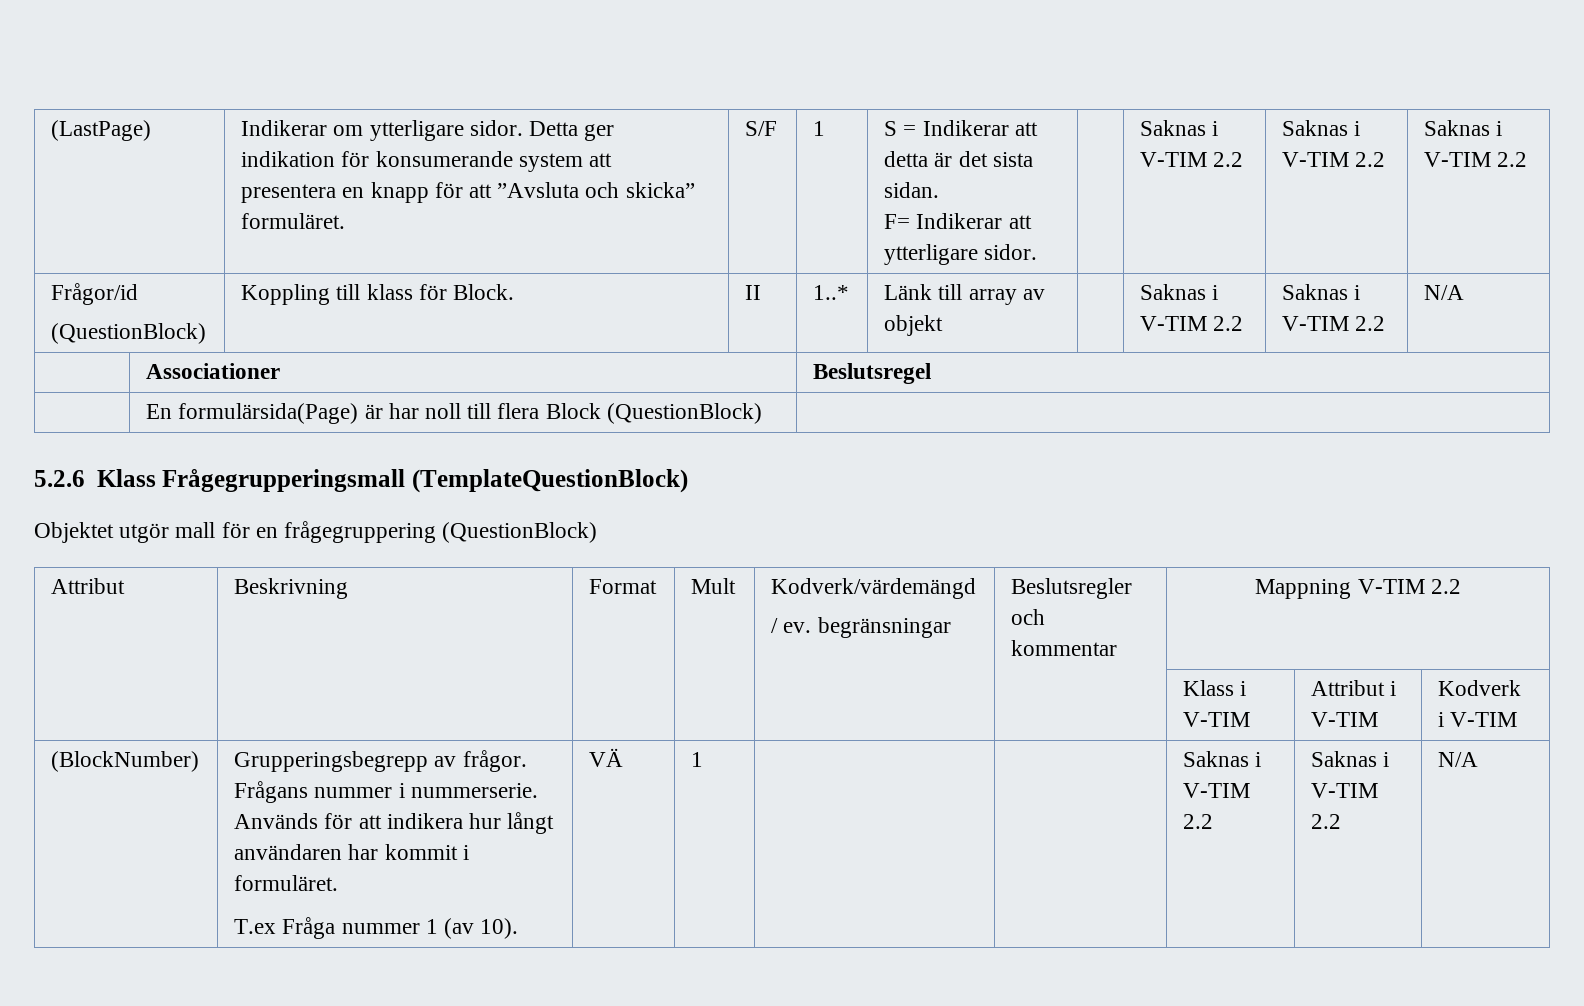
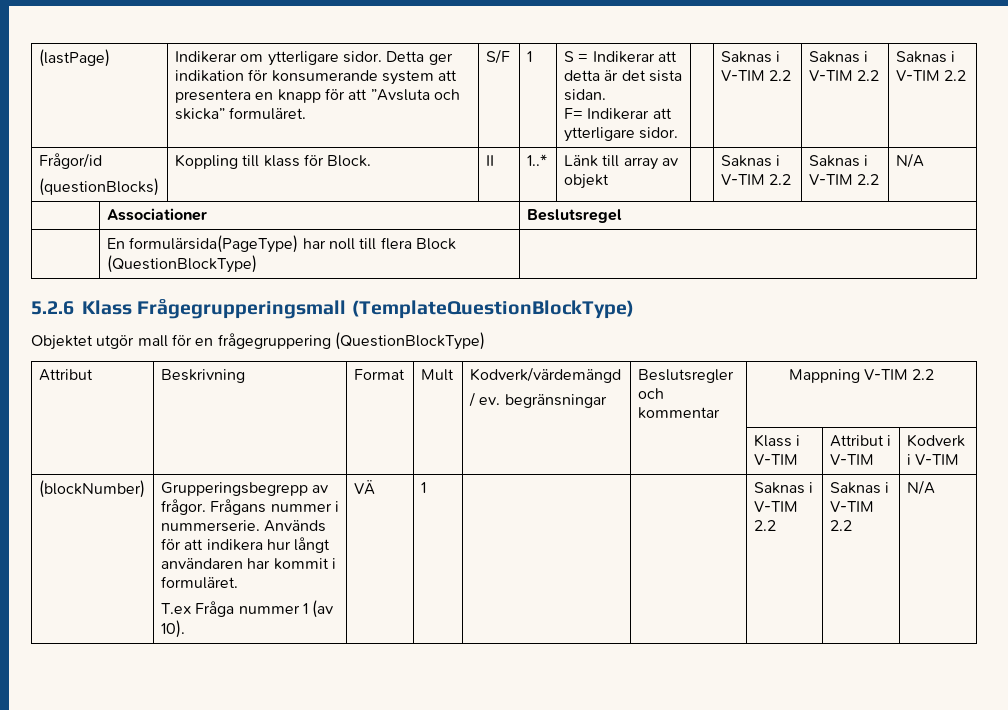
- (LastPage)
+ (lastPage)
  Frågor/id
- (QuestionBlock) | Koppling till klass för Block. | II | 1..* | Länk till array av objekt | | Saknas i V-TIM 2.2 | Saknas i V-TIM 2.2 | N/A
+ (questionBlocks) | Koppling till klass för Block. | II | 1..* | Länk till array av objekt | | Saknas i V-TIM 2.2 | Saknas i V-TIM 2.2 | N/A
- | En formulärsida(Page) är har noll till flera Block (QuestionBlock) |
+ | En formulärsida(PageType) har noll till flera Block (QuestionBlockType) |
- 5.2.6 Klass Frågegrupperingsmall (TemplateQuestionBlock)
+ 5.2.6 Klass Frågegrupperingsmall (TemplateQuestionBlockType)
- Objektet utgör mall för en frågegruppering (QuestionBlock)
+ Objektet utgör mall för en frågegruppering (QuestionBlockType)
- (BlockNumber) | Grupperingsbegrepp av frågor. Frågans nummer i nummerserie. Används för att indikera hur långt användaren har kommit i formuläret.
+ (blockNumber) | Grupperingsbegrepp av frågor. Frågans nummer i nummerserie. Används för att indikera hur långt användaren har kommit i formuläret.

